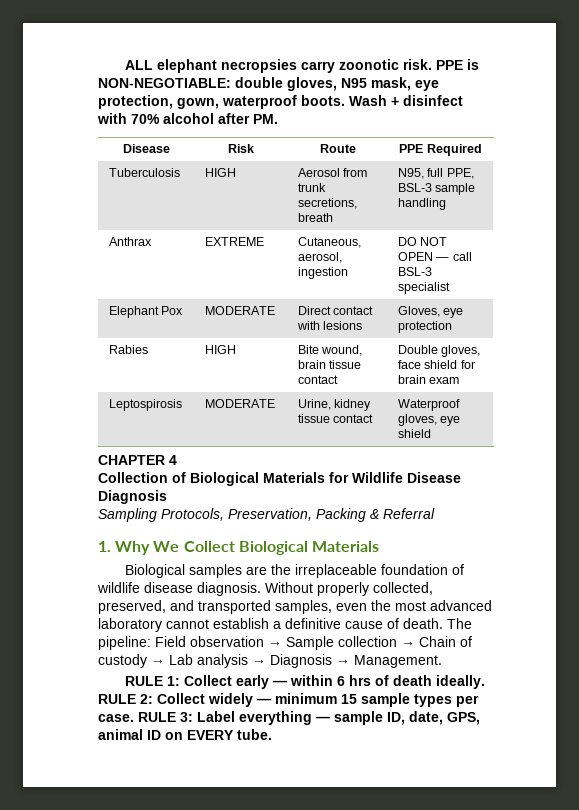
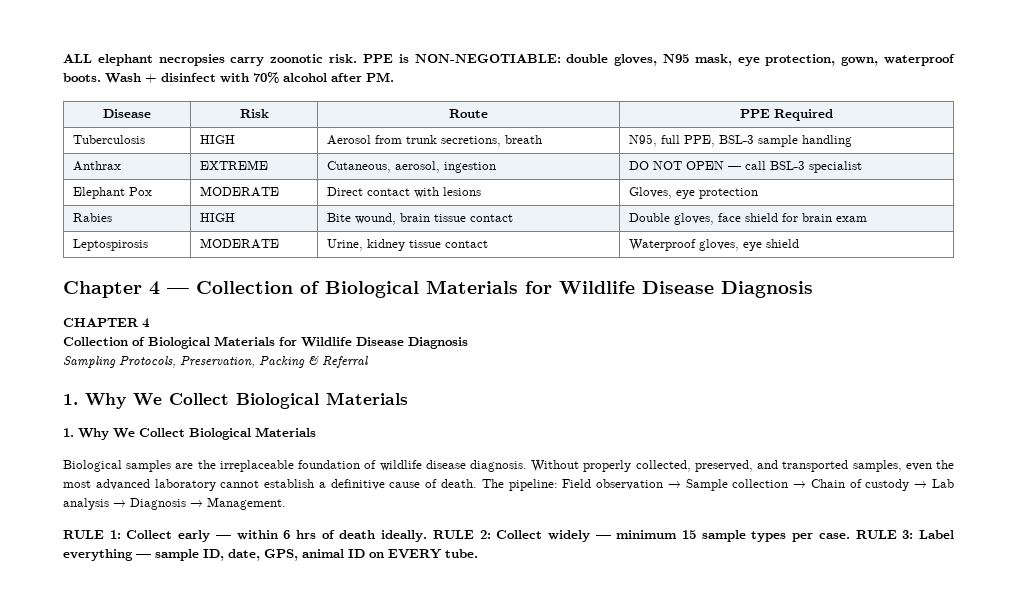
+ Chapter 4 — Collection of Biological Materials for Wildlife Disease Diagnosis
  Sampling Protocols, Preservation, Packing & Referral
+ 1. Why We Collect Biological Materials

